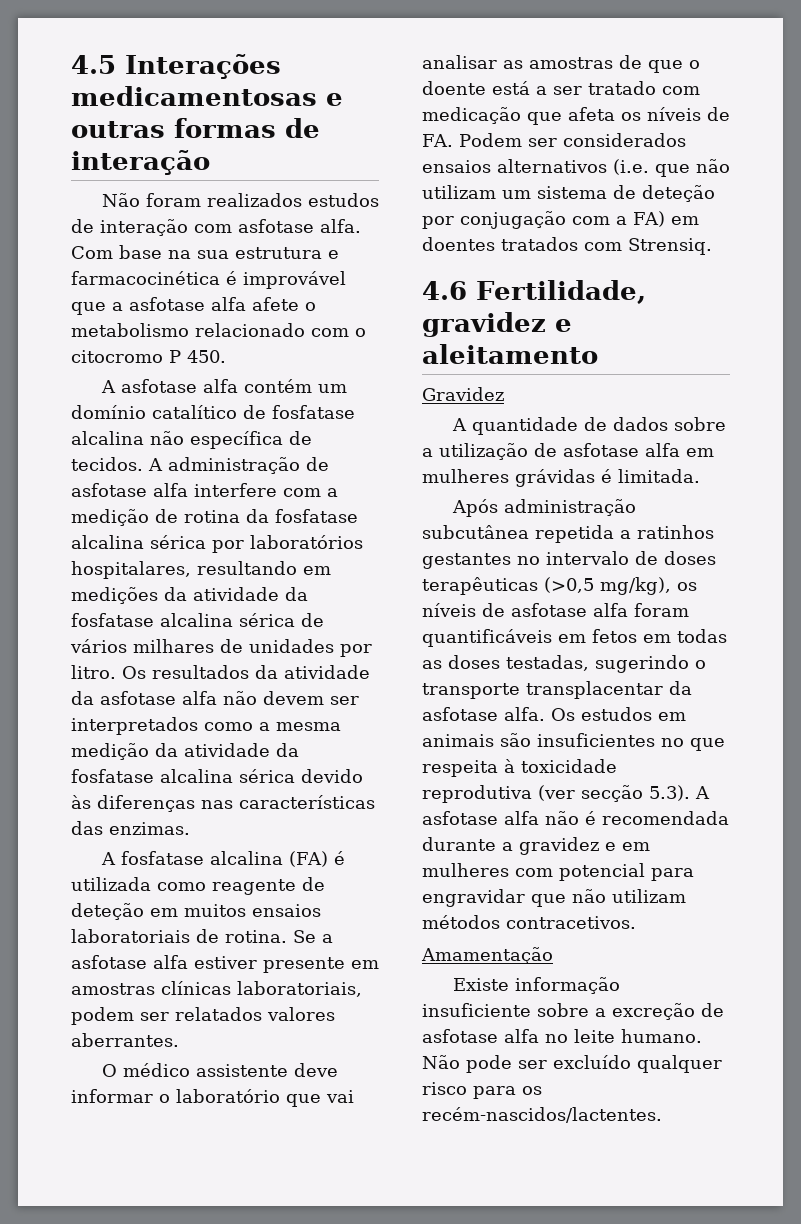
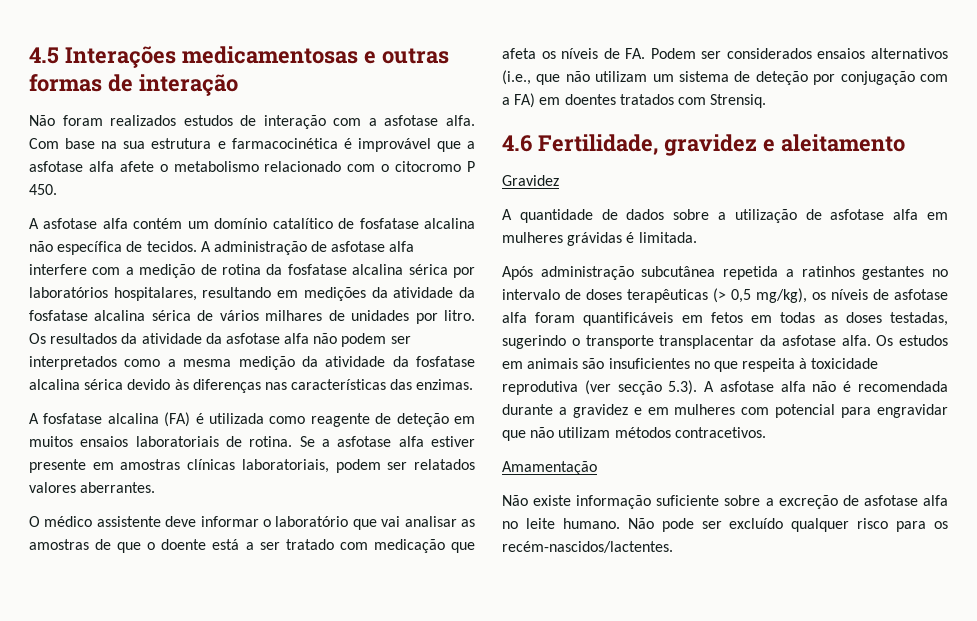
- Não foram realizados estudos de interação com asfotase alfa.
+ Não foram realizados estudos de interação com a asfotase alfa.
- Os resultados da atividade da asfotase alfa não devem ser interpretados como a mesma medição da atividade da fosfatase alcalina sérica devido às diferenças nas características das enzimas.
+ Os resultados da atividade da asfotase alfa não podem ser interpretados como a mesma medição da atividade da fosfatase alcalina sérica devido às diferenças nas características das enzimas.
- O médico assistente deve informar o laboratório que vai analisar as amostras de que o doente está a ser tratado com medicação que afeta os níveis de FA. Podem ser considerados ensaios alternativos (i.e. que não utilizam um sistema de deteção por conjugação com a FA) em doentes tratados com Strensiq.
+ O médico assistente deve informar o laboratório que vai analisar as amostras de que o doente está a ser tratado com medicação que afeta os níveis de FA. Podem ser considerados ensaios alternativos (i.e., que não utilizam um sistema de deteção por conjugação com a FA) em doentes tratados com Strensiq.
- Após administração subcutânea repetida a ratinhos gestantes no intervalo de doses terapêuticas (>0,5 mg/kg), os níveis de asfotase alfa foram quantificáveis em fetos em todas as doses testadas, sugerindo o transporte transplacentar da asfotase alfa.
+ Após administração subcutânea repetida a ratinhos gestantes no intervalo de doses terapêuticas (> 0,5 mg/kg), os níveis de asfotase alfa foram quantificáveis em fetos em todas as doses testadas, sugerindo o transporte transplacentar da asfotase alfa.
- Existe informação insuficiente sobre a excreção de asfotase alfa no leite humano.
+ Não existe informação suficiente sobre a excreção de asfotase alfa no leite humano.

